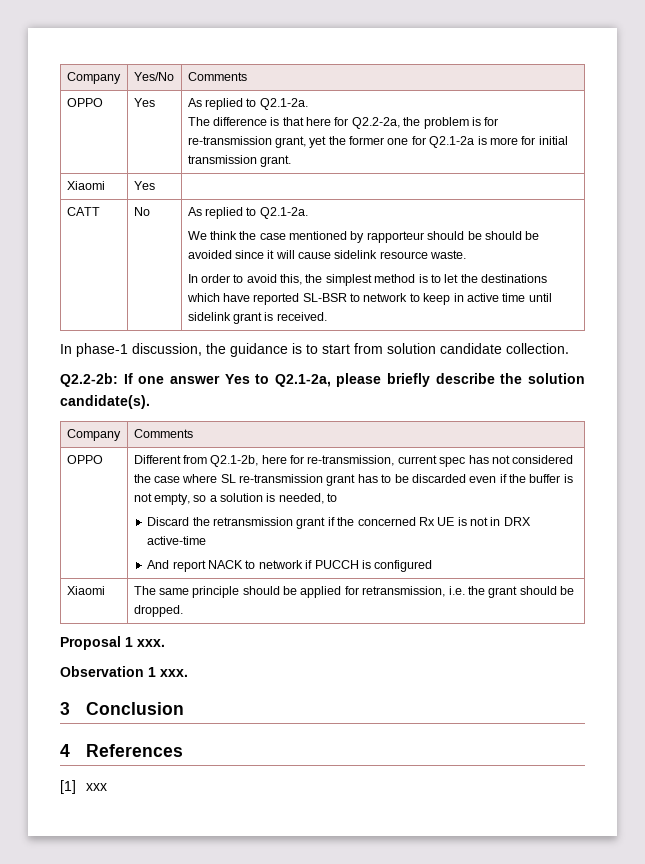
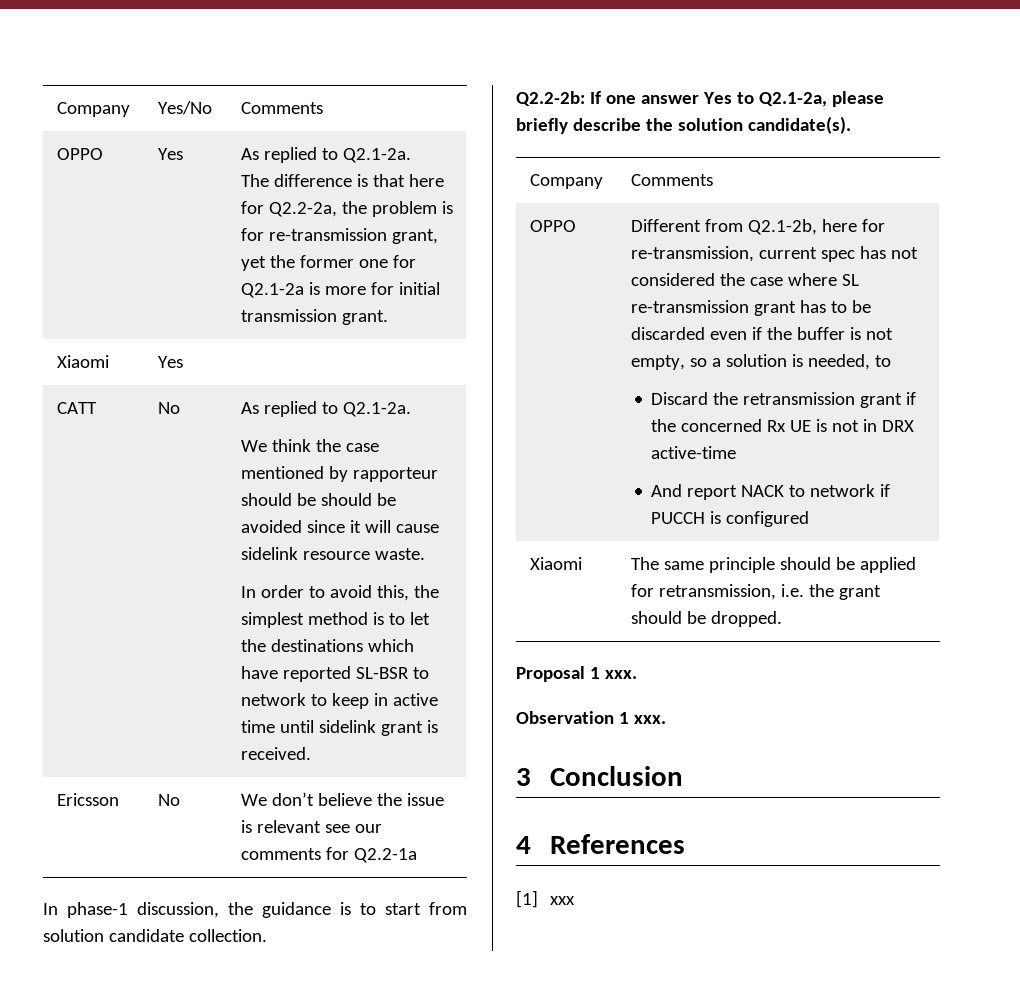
+ Ericsson | No | We don’t believe the issue is relevant see our comments for Q2.2-1a

